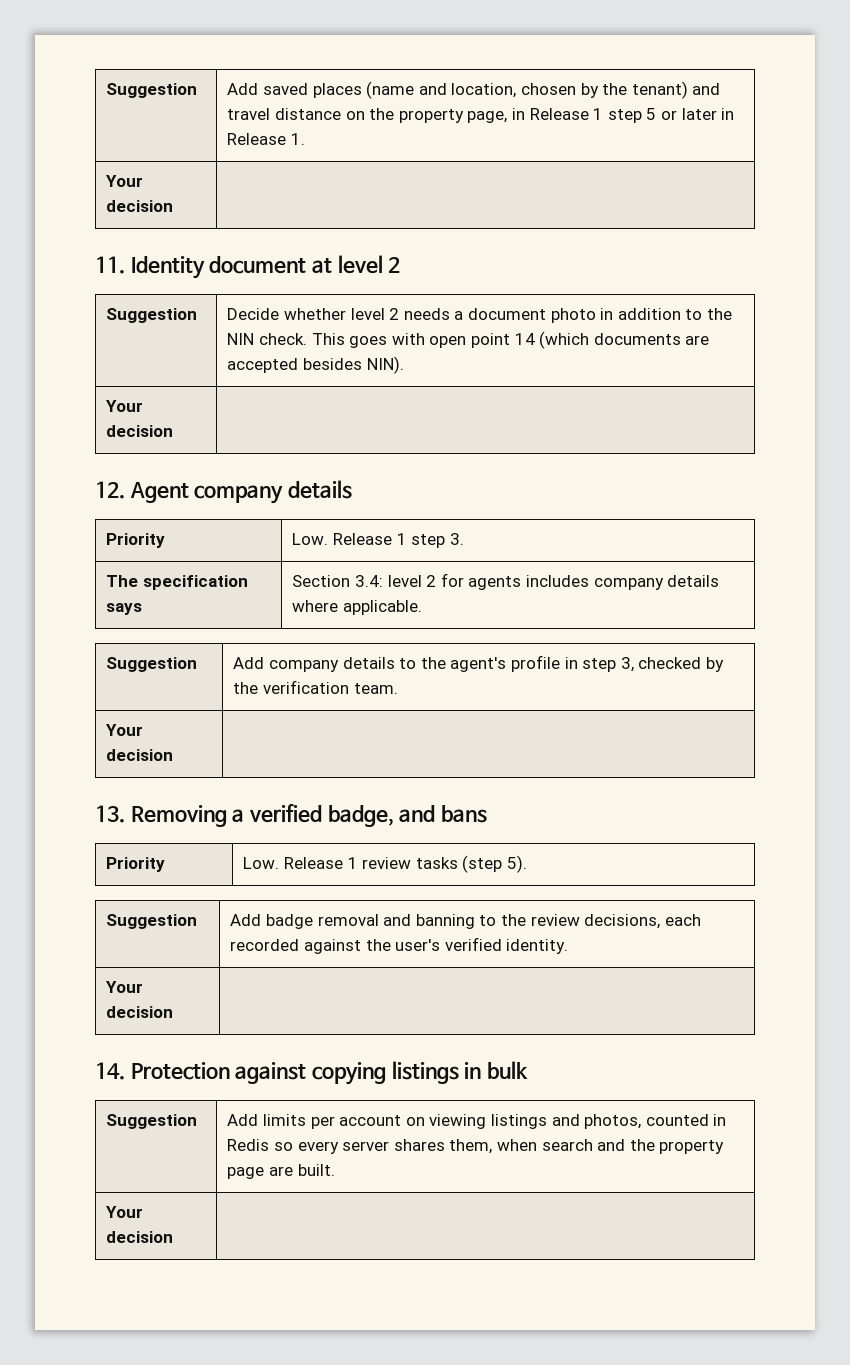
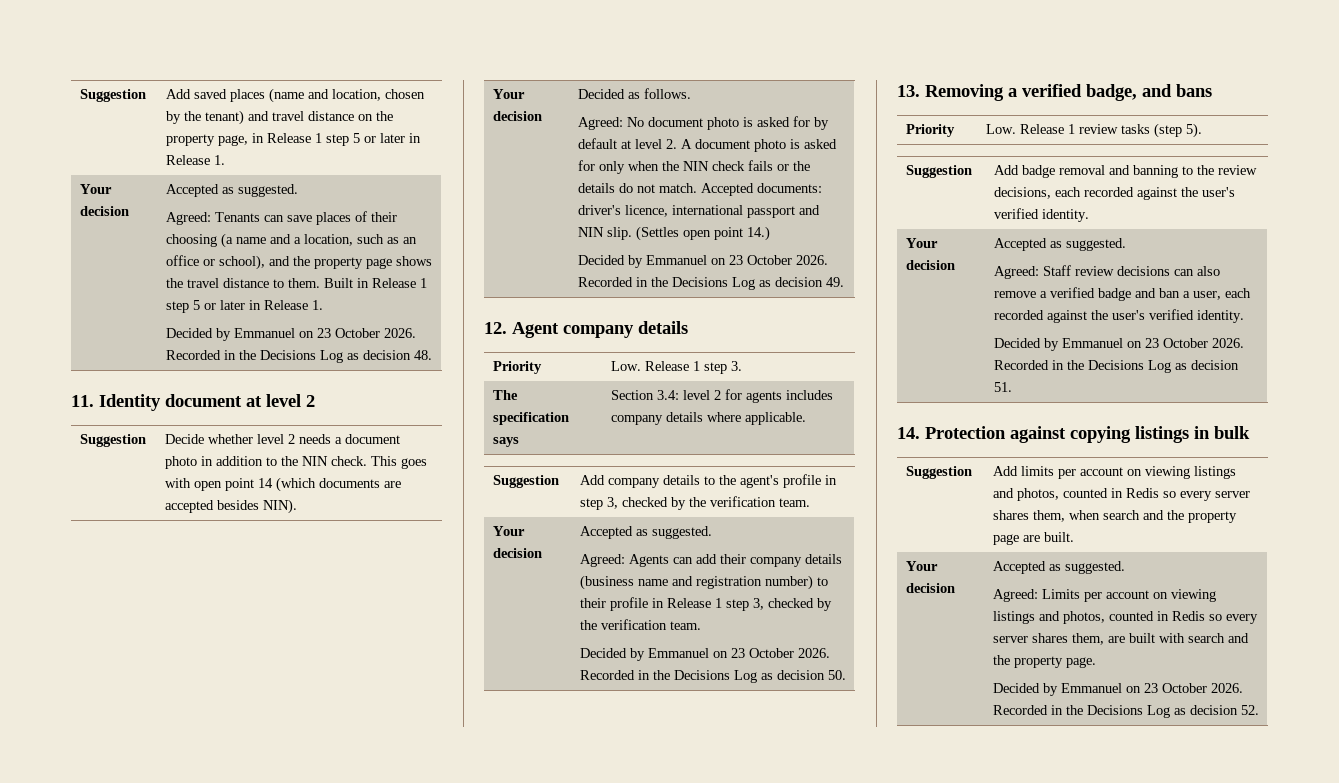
  Suggestion | Add saved places (name and location, chosen by the tenant) and travel distance on the property page, in Release 1 step 5 or later in Release 1.
- Your decision
+ Your decision | Accepted as suggested.
+ Agreed: Tenants can save places of their choosing (a name and a location, such as an office or school), and the property page shows the travel distance to them. Built in Release 1 step 5 or later in Release 1.
+ Decided by Emmanuel on 23 October 2026. Recorded in the Decisions Log as decision 48.
+ Decided as follows.
+ Agreed: No document photo is asked for by default at level 2. A document photo is asked for only when the NIN check fails or the details do not match. Accepted documents: driver's licence, international passport and NIN slip. (Settles open point 14.)
+ Decided by Emmanuel on 23 October 2026. Recorded in the Decisions Log as decision 49.
  Suggestion | Add company details to the agent's profile in step 3, checked by the verification team.
- Your decision
+ Your decision | Accepted as suggested.
+ Agreed: Agents can add their company details (business name and registration number) to their profile in Release 1 step 3, checked by the verification team.
+ Decided by Emmanuel on 23 October 2026. Recorded in the Decisions Log as decision 50.
  Suggestion | Add badge removal and banning to the review decisions, each recorded against the user's verified identity.
- Your decision
+ Your decision | Accepted as suggested.
+ Agreed: Staff review decisions can also remove a verified badge and ban a user, each recorded against the user's verified identity.
+ Decided by Emmanuel on 23 October 2026. Recorded in the Decisions Log as decision 51.
  Suggestion | Add limits per account on viewing listings and photos, counted in Redis so every server shares them, when search and the property page are built.
- Your decision
+ Your decision | Accepted as suggested.
+ Agreed: Limits per account on viewing listings and photos, counted in Redis so every server shares them, are built with search and the property page.
+ Decided by Emmanuel on 23 October 2026. Recorded in the Decisions Log as decision 52.

